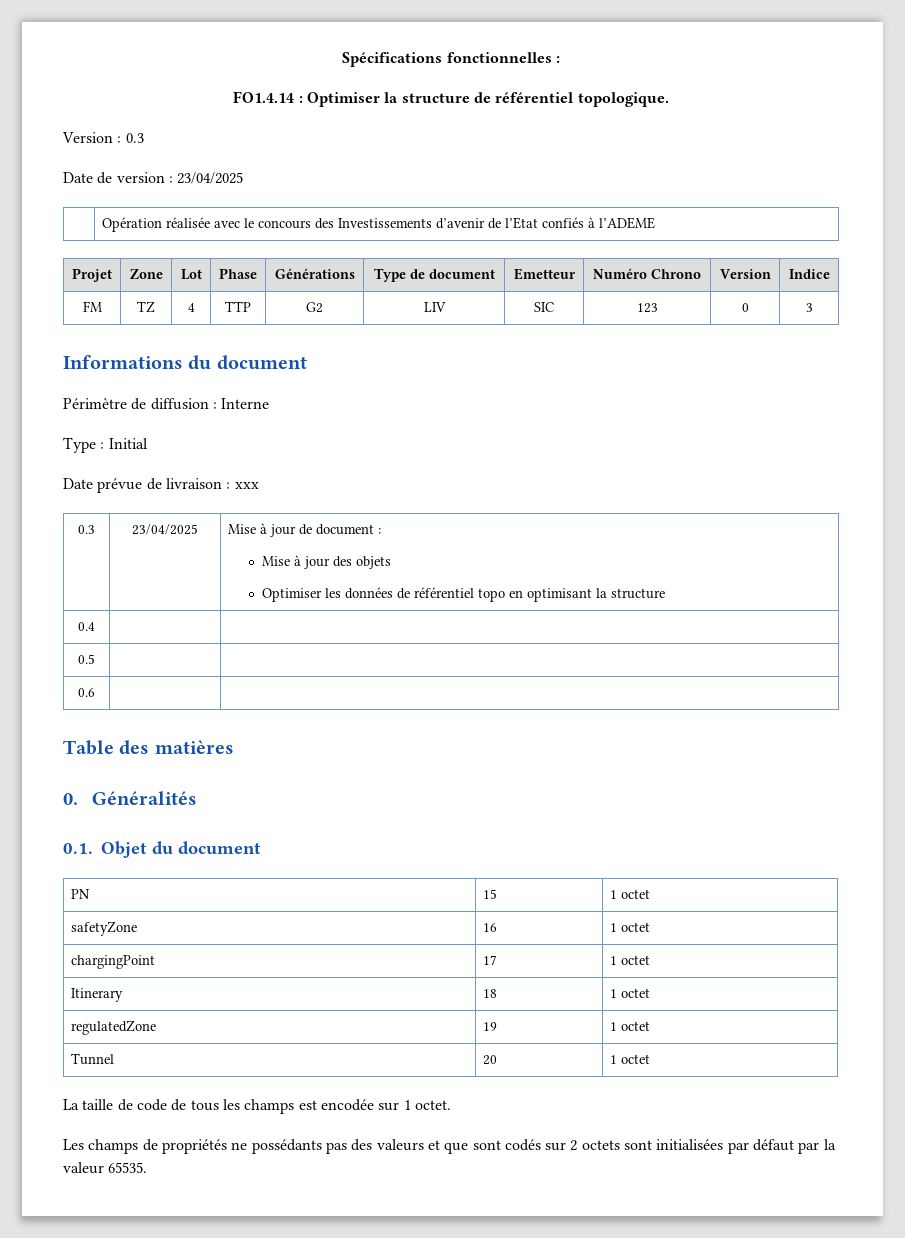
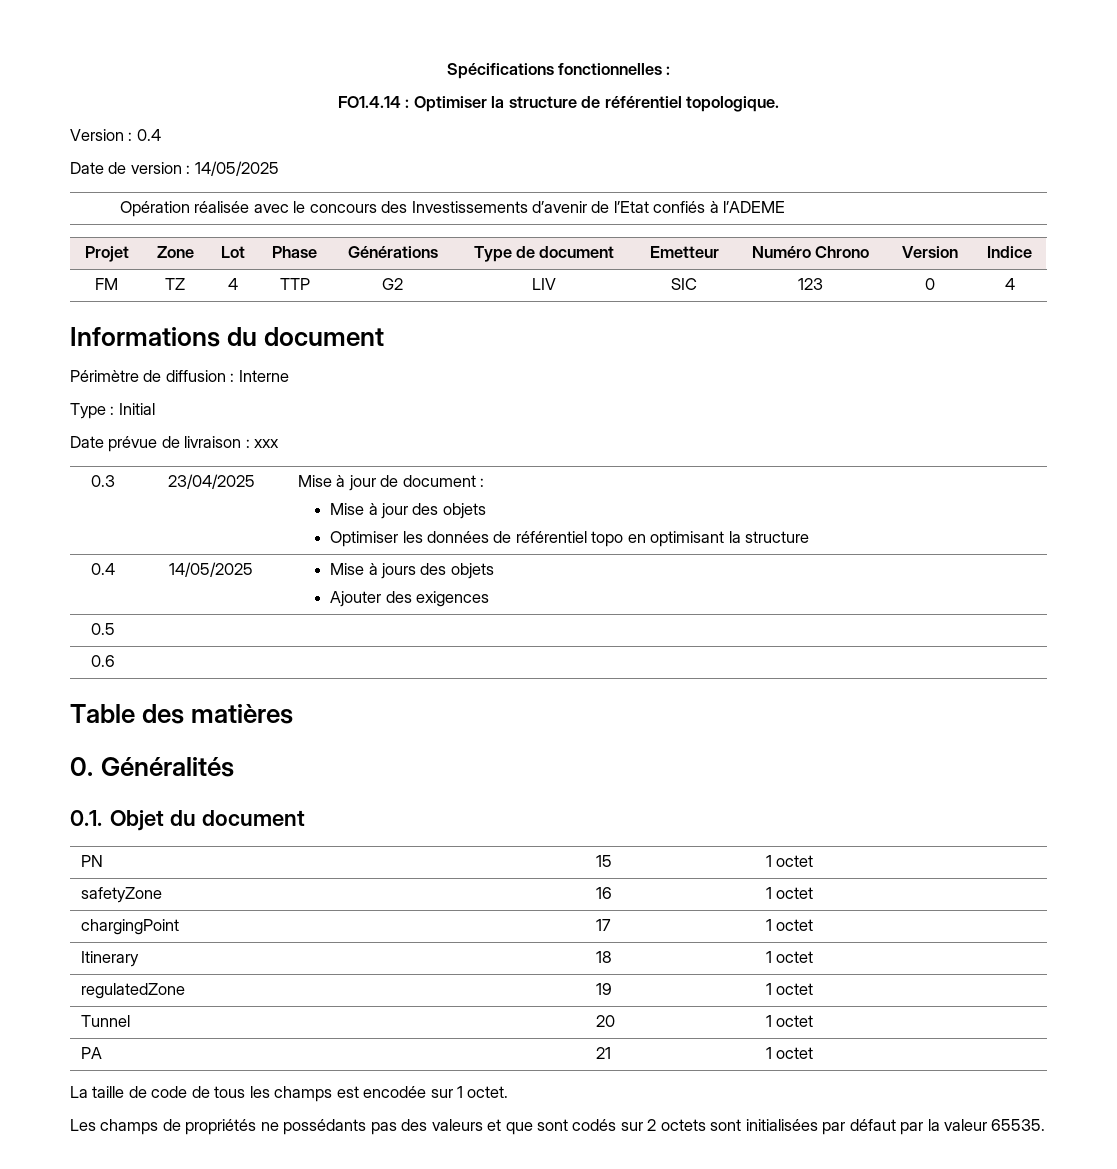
- Version : 0.3
+ Version : 0.4
- Date de version : 23/04/2025
+ Date de version : 14/05/2025
- FM | TZ | 4 | TTP | G2 | LIV | SIC | 123 | 0 | 3
+ FM | TZ | 4 | TTP | G2 | LIV | SIC | 123 | 0 | 4
- 0.4 | |
+ 0.4 | 14/05/2025 | Mise à jours des objets
+ Ajouter des exigences
+ PA | 21 | 1 octet

